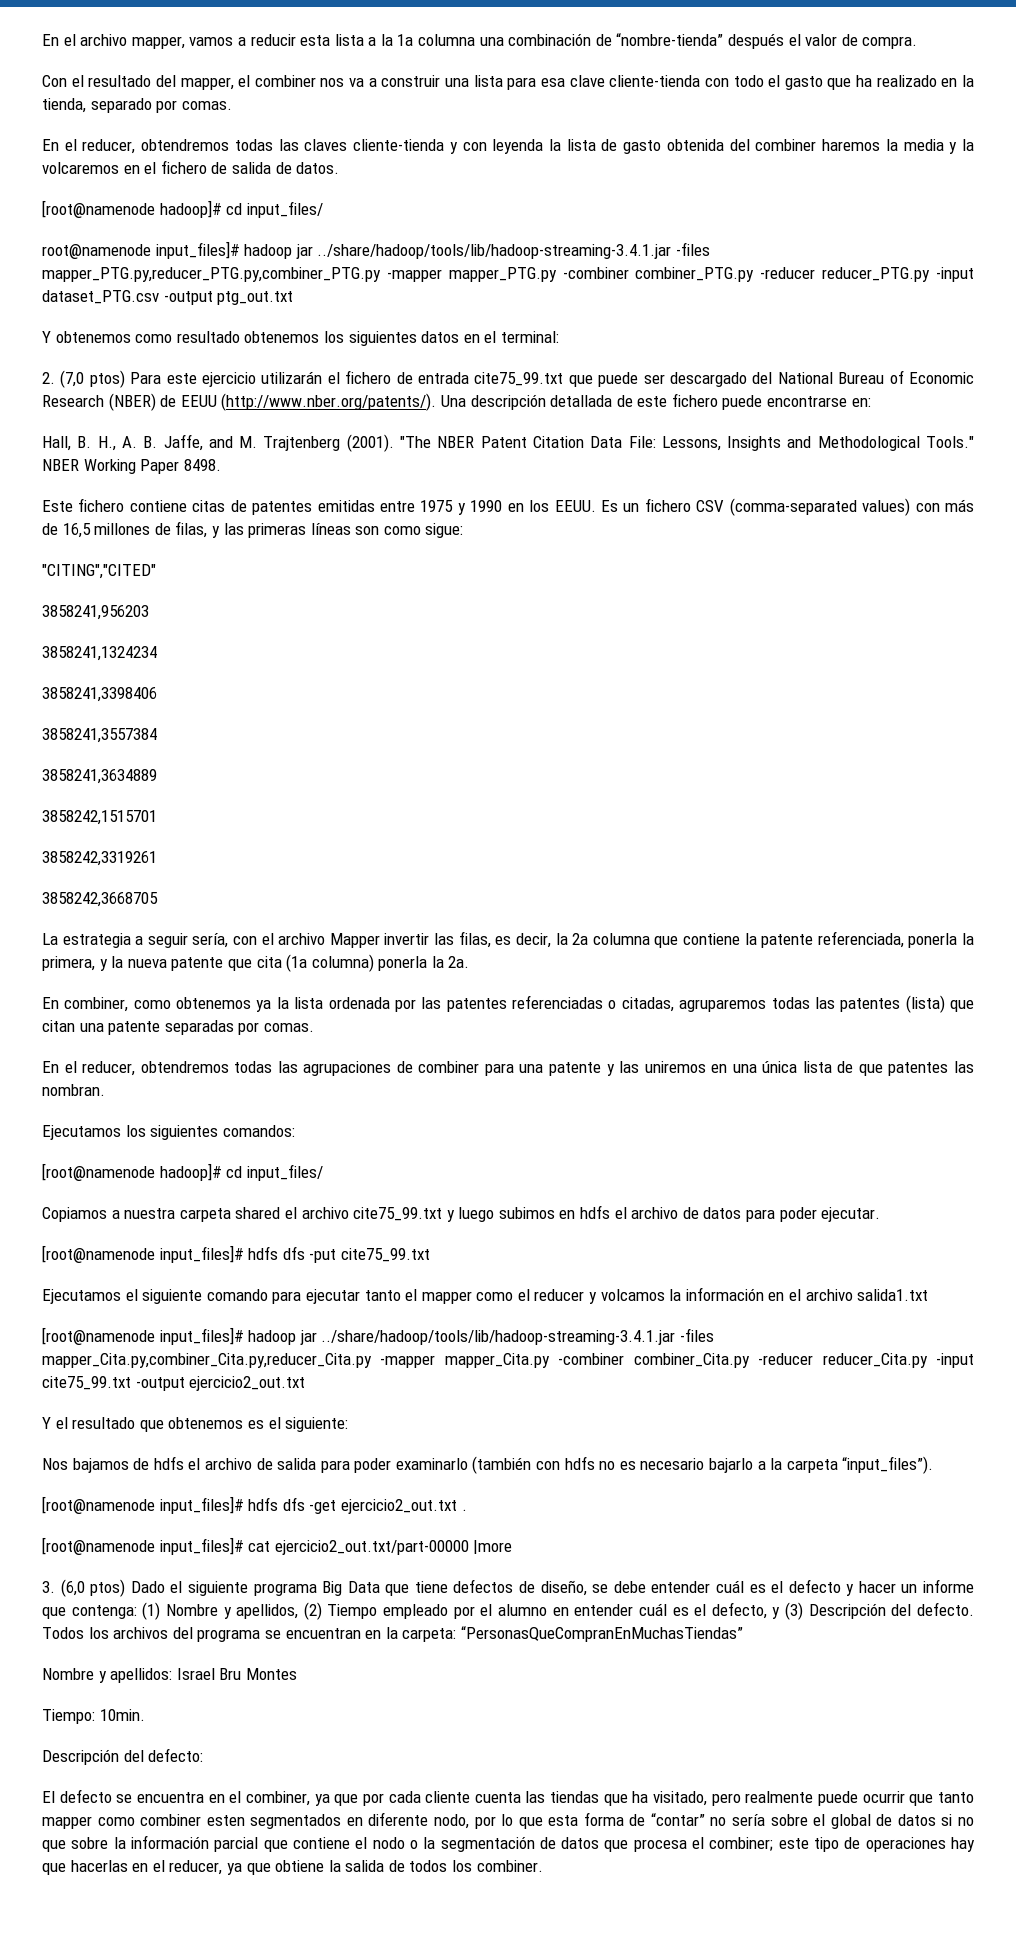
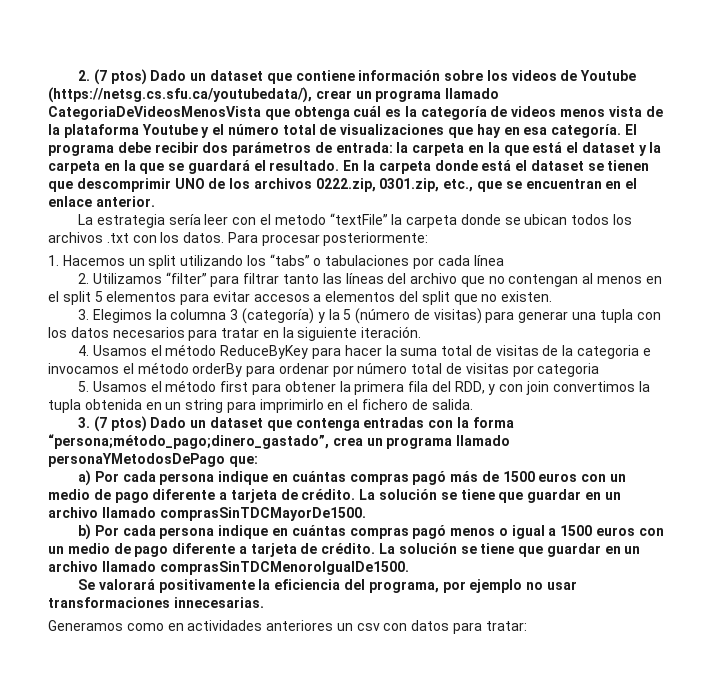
- En el archivo mapper, vamos a reducir esta lista a la 1a columna una combinación de “nombre-tienda” después el valor de compra.
- Con el resultado del mapper, el combiner nos va a construir una lista para esa clave cliente-tienda con todo el gasto que ha realizado en la tienda, separado por comas.
- En el reducer, obtendremos todas las claves cliente-tienda y con leyenda la lista de gasto obtenida del combiner haremos la media y la volcaremos en el fichero de salida de datos.
- [root@namenode hadoop]# cd input_files/
- root@namenode input_files]# hadoop jar ../share/hadoop/tools/lib/hadoop-streaming-3.4.1.jar -files mapper_PTG.py,reducer_PTG.py,combiner_PTG.py -mapper mapper_PTG.py -combiner combiner_PTG.py -reducer reducer_PTG.py -input dataset_PTG.csv -output ptg_out.txt
- Y obtenemos como resultado obtenemos los siguientes datos en el terminal:
- 2. (7,0 ptos) Para este ejercicio utilizarán el fichero de entrada cite75_99.txt que puede ser descargado del National Bureau of Economic Research (NBER) de EEUU (http://www.nber.org/patents/). Una descripción detallada de este fichero puede encontrarse en:
- Hall, B. H., A. B. Jaffe, and M. Trajtenberg (2001). "The NBER Patent Citation Data File: Lessons, Insights and Methodological Tools." NBER Working Paper 8498.
- Este fichero contiene citas de patentes emitidas entre 1975 y 1990 en los EEUU. Es un fichero CSV (comma-separated values) con más de 16,5 millones de filas, y las primeras líneas son como sigue:
- "CITING","CITED"
- 3858241,956203
- 3858241,1324234
- 3858241,3398406
- 3858241,3557384
- 3858241,3634889
- 3858242,1515701
- 3858242,3319261
- 3858242,3668705
- La estrategia a seguir sería, con el archivo Mapper invertir las filas, es decir, la 2a columna que contiene la patente referenciada, ponerla la primera, y la nueva patente que cita (1a columna) ponerla la 2a.
- En combiner, como obtenemos ya la lista ordenada por las patentes referenciadas o citadas, agruparemos todas las patentes (lista) que citan una patente separadas por comas.
- En el reducer, obtendremos todas las agrupaciones de combiner para una patente y las uniremos en una única lista de que patentes las nombran.
- Ejecutamos los siguientes comandos:
- [root@namenode hadoop]# cd input_files/
- Copiamos a nuestra carpeta shared el archivo cite75_99.txt y luego subimos en hdfs el archivo de datos para poder ejecutar.
- [root@namenode input_files]# hdfs dfs -put cite75_99.txt
- Ejecutamos el siguiente comando para ejecutar tanto el mapper como el reducer y volcamos la información en el archivo salida1.txt
- [root@namenode input_files]# hadoop jar ../share/hadoop/tools/lib/hadoop-streaming-3.4.1.jar -files mapper_Cita.py,combiner_Cita.py,reducer_Cita.py -mapper mapper_Cita.py -combiner combiner_Cita.py -reducer reducer_Cita.py -input cite75_99.txt -output ejercicio2_out.txt
- Y el resultado que obtenemos es el siguiente:
- Nos bajamos de hdfs el archivo de salida para poder examinarlo (también con hdfs no es necesario bajarlo a la carpeta “input_files”).
- [root@namenode input_files]# hdfs dfs -get ejercicio2_out.txt .
- [root@namenode input_files]# cat ejercicio2_out.txt/part-00000 |more
- 3. (6,0 ptos) Dado el siguiente programa Big Data que tiene defectos de diseño, se debe entender cuál es el defecto y hacer un informe que contenga: (1) Nombre y apellidos, (2) Tiempo empleado por el alumno en entender cuál es el defecto, y (3) Descripción del defecto. Todos los archivos del programa se encuentran en la carpeta: “PersonasQueCompranEnMuchasTiendas”
- Nombre y apellidos: Israel Bru Montes
- Tiempo: 10min.
- Descripción del defecto:
- El defecto se encuentra en el combiner, ya que por cada cliente cuenta las tiendas que ha visitado, pero realmente puede ocurrir que tanto mapper como combiner esten segmentados en diferente nodo, por lo que esta forma de “contar” no sería sobre el global de datos si no que sobre la información parcial que contiene el nodo o la segmentación de datos que procesa el combiner; este tipo de operaciones hay que hacerlas en el reducer, ya que obtiene la salida de todos los combiner.
+ 2. (7 ptos) Dado un dataset que contiene información sobre los videos de Youtube (https://netsg.cs.sfu.ca/youtubedata/), crear un programa llamado CategoriaDeVideosMenosVista que obtenga cuál es la categoría de videos menos vista de la plataforma Youtube y el número total de visualizaciones que hay en esa categoría. El programa debe recibir dos parámetros de entrada: la carpeta en la que está el dataset y la carpeta en la que se guardará el resultado. En la carpeta donde está el dataset se tienen que descomprimir UNO de los archivos 0222.zip, 0301.zip, etc., que se encuentran en el enlace anterior.
+ La estrategia sería leer con el metodo “textFile” la carpeta donde se ubican todos los archivos .txt con los datos. Para procesar posteriormente:
+ 1. Hacemos un split utilizando los “tabs” o tabulaciones por cada línea
+ 2. Utilizamos “filter” para filtrar tanto las líneas del archivo que no contengan al menos en el split 5 elementos para evitar accesos a elementos del split que no existen.
+ 3. Elegimos la columna 3 (categoría) y la 5 (número de visitas) para generar una tupla con los datos necesarios para tratar en la siguiente iteración.
+ 4. Usamos el método ReduceByKey para hacer la suma total de visitas de la categoria e invocamos el método orderBy para ordenar por número total de visitas por categoria
+ 5. Usamos el método first para obtener la primera fila del RDD, y con join convertimos la tupla obtenida en un string para imprimirlo en el fichero de salida.
+ 3. (7 ptos) Dado un dataset que contenga entradas con la forma “persona;método_pago;dinero_gastado”, crea un programa llamado personaYMetodosDePago que:
+ a) Por cada persona indique en cuántas compras pagó más de 1500 euros con un medio de pago diferente a tarjeta de crédito. La solución se tiene que guardar en un archivo llamado comprasSinTDCMayorDe1500.
+ b) Por cada persona indique en cuántas compras pagó menos o igual a 1500 euros con un medio de pago diferente a tarjeta de crédito. La solución se tiene que guardar en un archivo llamado comprasSinTDCMenoroIgualDe1500.
+ Se valorará positivamente la eficiencia del programa, por ejemplo no usar transformaciones innecesarias.
+ Generamos como en actividades anteriores un csv con datos para tratar:

